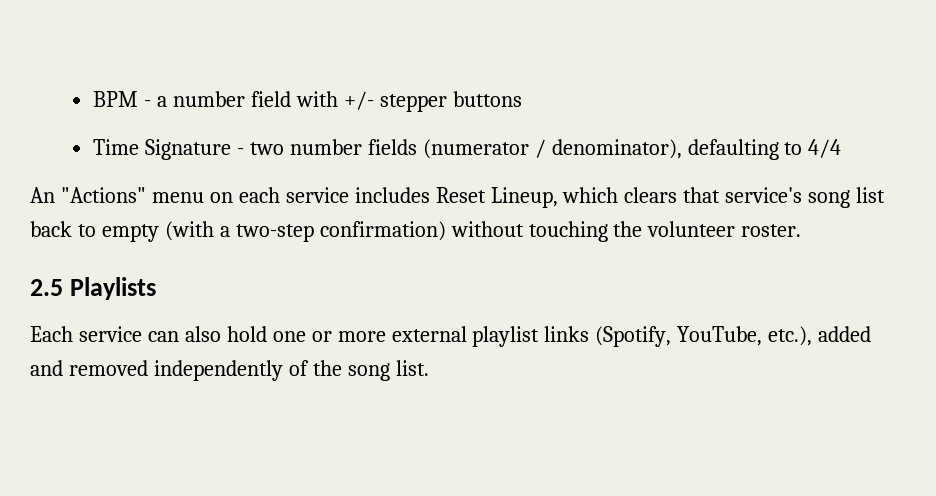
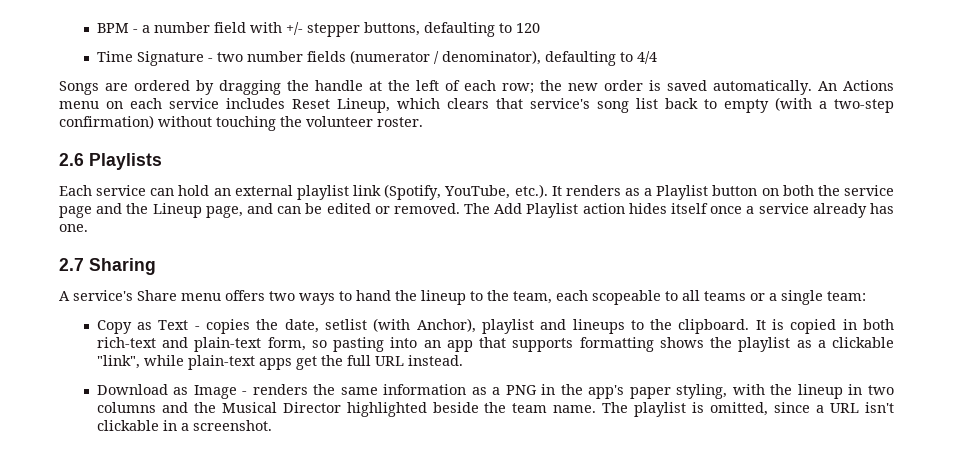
- BPM - a number field with +/- stepper buttons
+ BPM - a number field with +/- stepper buttons, defaulting to 120
- An "Actions" menu on each service includes Reset Lineup, which clears that service's song list back to empty (with a two-step confirmation) without touching the volunteer roster.
+ Songs are ordered by dragging the handle at the left of each row; the new order is saved automatically. An Actions menu on each service includes Reset Lineup, which clears that service's song list back to empty (with a two-step confirmation) without touching the volunteer roster.
- 2.5 Playlists
+ 2.6 Playlists
- Each service can also hold one or more external playlist links (Spotify, YouTube, etc.), added and removed independently of the song list.
+ Each service can hold an external playlist link (Spotify, YouTube, etc.). It renders as a Playlist button on both the service page and the Lineup page, and can be edited or removed. The Add Playlist action hides itself once a service already has one.
+ 2.7 Sharing
+ A service's Share menu offers two ways to hand the lineup to the team, each scopeable to all teams or a single team:
+ Copy as Text - copies the date, setlist (with Anchor), playlist and lineups to the clipboard. It is copied in both rich-text and plain-text form, so pasting into an app that supports formatting shows the playlist as a clickable "link", while plain-text apps get the full URL instead.
+ Download as Image - renders the same information as a PNG in the app's paper styling, with the lineup in two columns and the Musical Director highlighted beside the team name. The playlist is omitted, since a URL isn't clickable in a screenshot.

